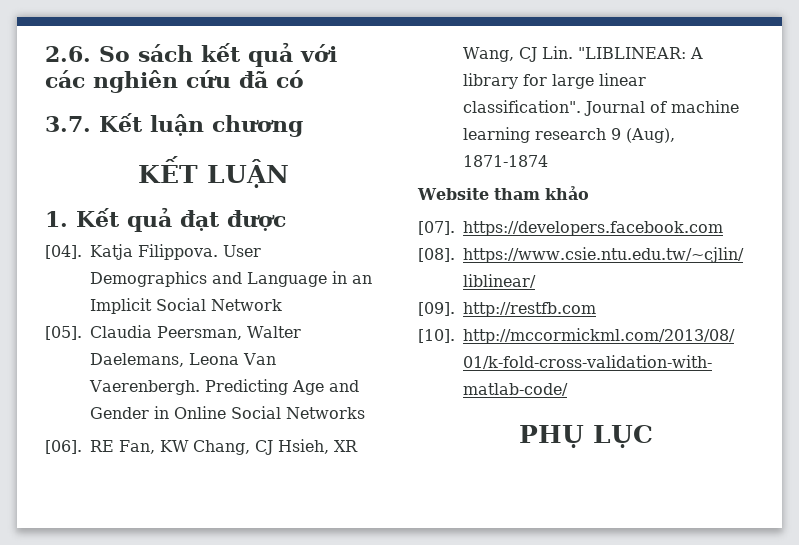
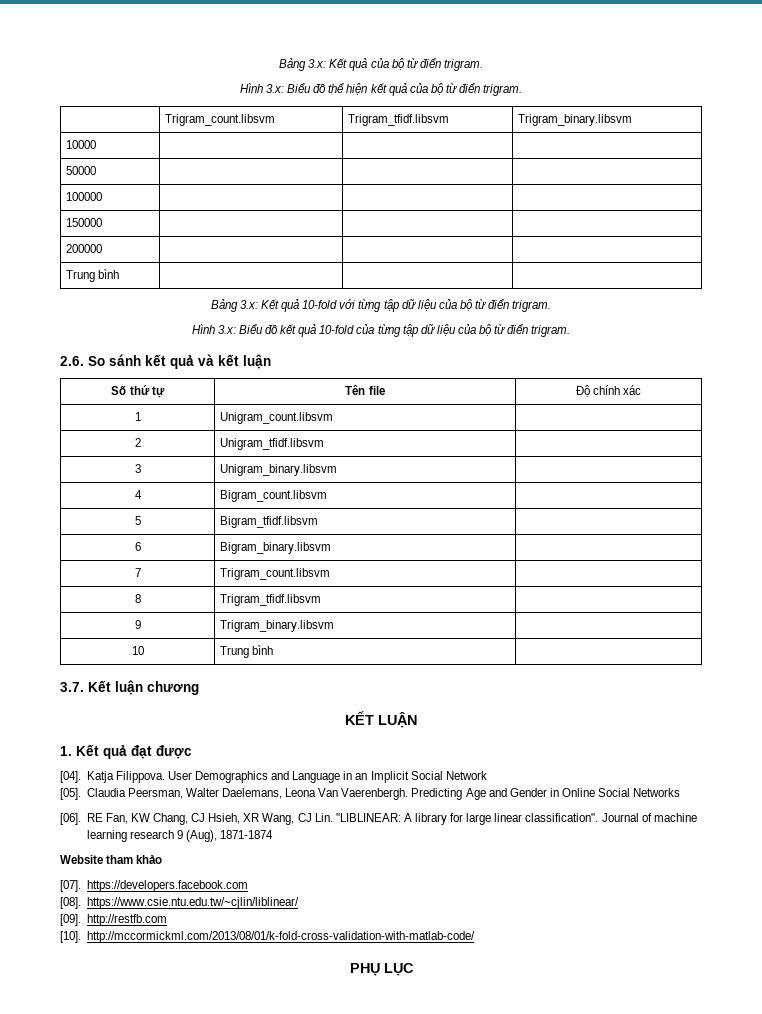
+ Bảng 3.x: Kết quả của bộ từ điển trigram.
+ Hình 3.x: Biểu đồ thể hiện kết quả của bộ từ điển trigram.
+ | Trigram_count.libsvm | Trigram_tfidf.libsvm | Trigram_binary.libsvm
+ 10000 | | |
+ 50000 | | |
+ 100000 | | |
+ 150000 | | |
+ 200000 | | |
+ Trung bình | | |
+ Bảng 3.x: Kết quả 10-fold với từng tập dữ liệu của bộ từ điển trigram.
+ Hình 3.x: Biểu đồ kết quả 10-fold của từng tập dữ liệu của bộ từ điển trigram.
- 2.6. So sách kết quả với các nghiên cứu đã có
+ 2.6. So sánh kết quả và kết luận
+ Số thứ tự | Tên file | Độ chính xác
+ 1 | Unigram_count.libsvm |
+ 2 | Unigram_tfidf.libsvm |
+ 3 | Unigram_binary.libsvm |
+ 4 | Bigram_count.libsvm |
+ 5 | Bigram_tfidf.libsvm |
+ 6 | Bigram_binary.libsvm |
+ 7 | Trigram_count.libsvm |
+ 8 | Trigram_tfidf.libsvm |
+ 9 | Trigram_binary.libsvm |
+ 10 | Trung bình |

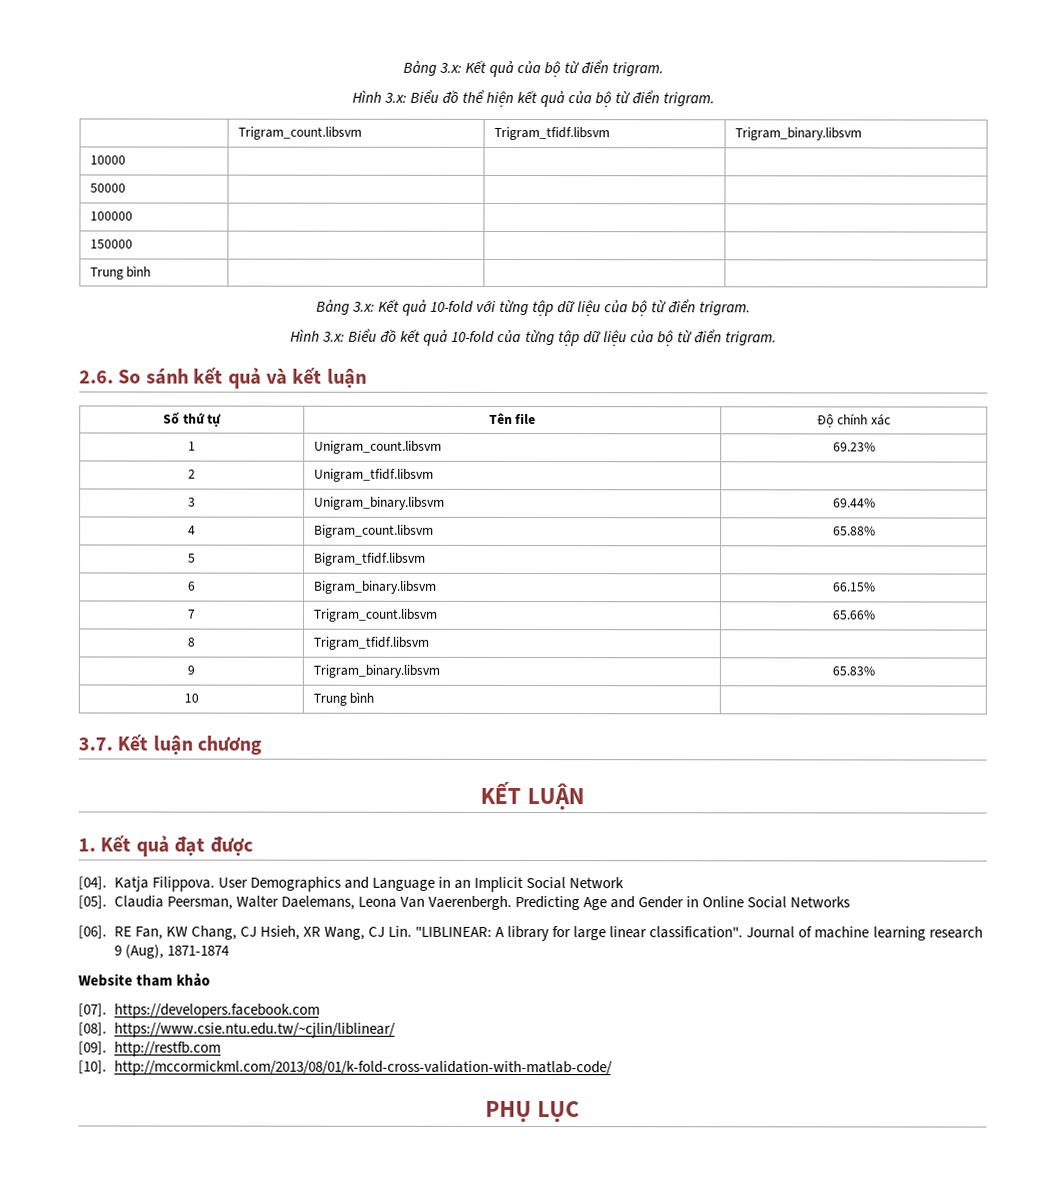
- 200000 | | |
- 1 | Unigram_count.libsvm |
+ 1 | Unigram_count.libsvm | 69.23%
- 3 | Unigram_binary.libsvm |
+ 3 | Unigram_binary.libsvm | 69.44%
- 4 | Bigram_count.libsvm |
+ 4 | Bigram_count.libsvm | 65.88%
- 6 | Bigram_binary.libsvm |
+ 6 | Bigram_binary.libsvm | 66.15%
- 7 | Trigram_count.libsvm |
+ 7 | Trigram_count.libsvm | 65.66%
- 9 | Trigram_binary.libsvm |
+ 9 | Trigram_binary.libsvm | 65.83%

